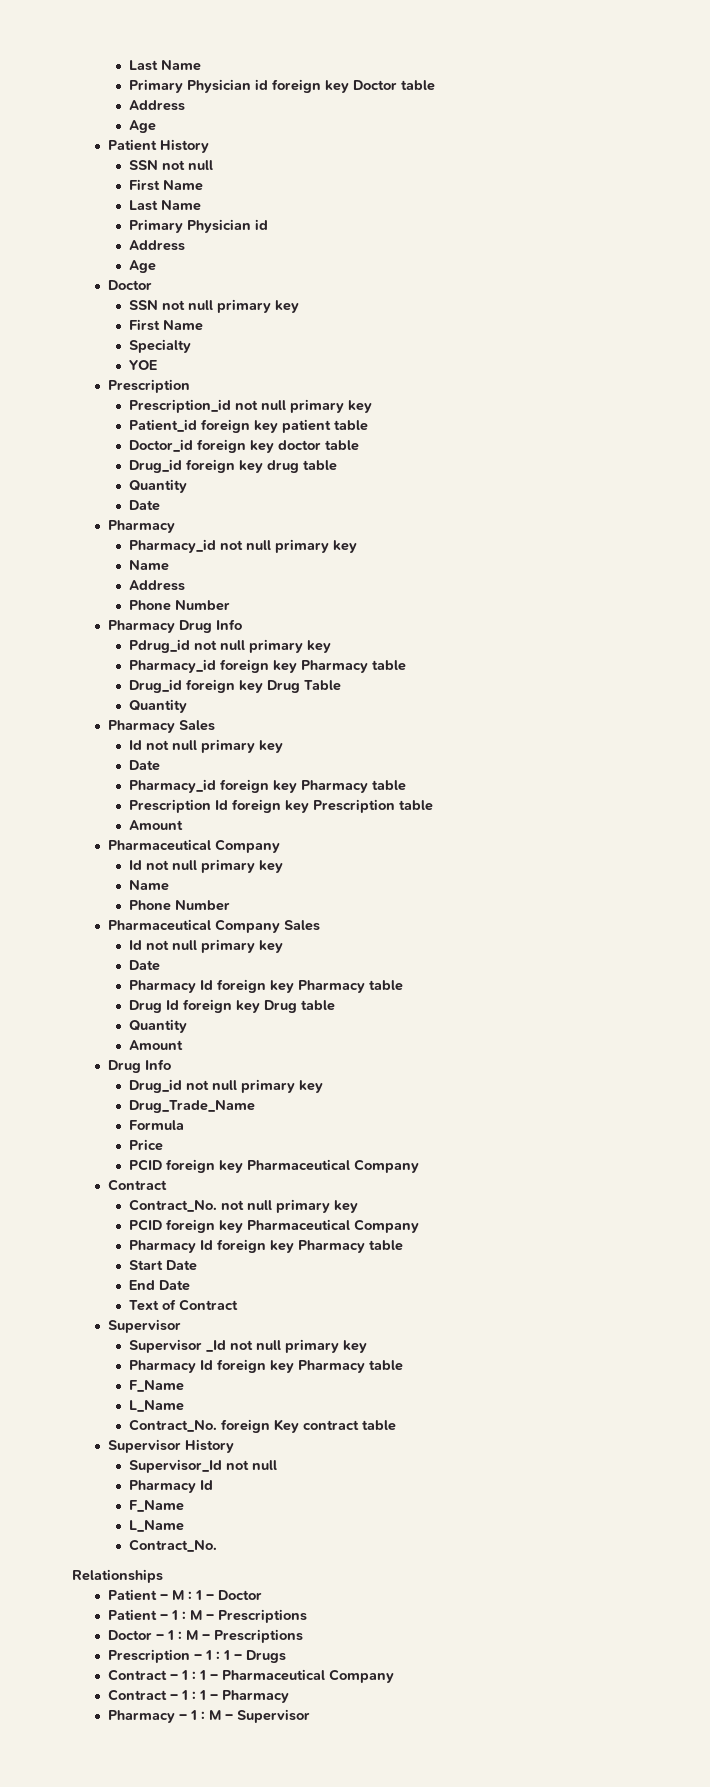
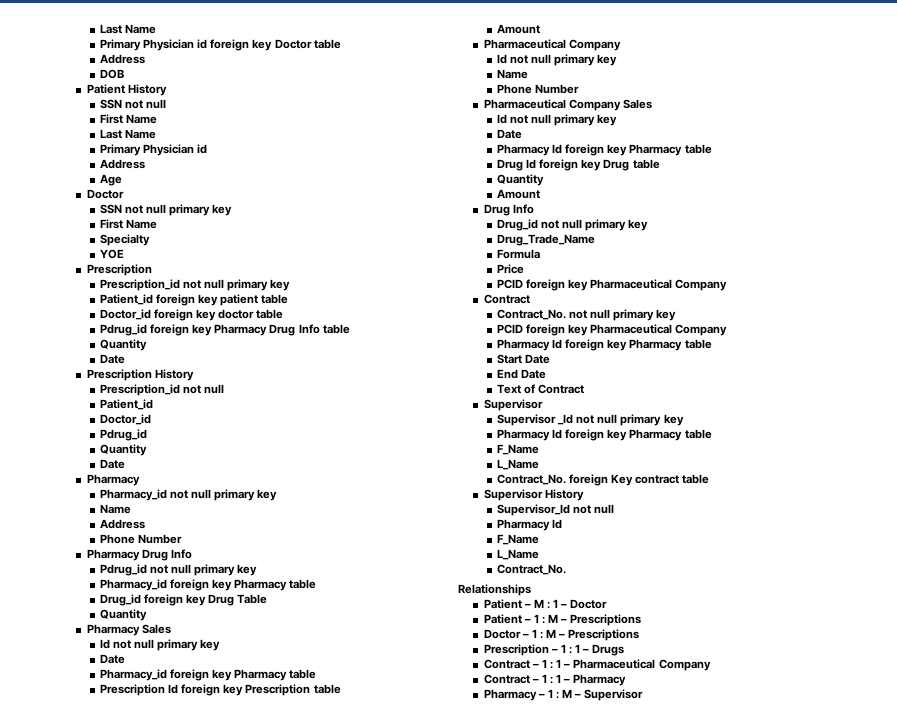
  Primary Physician id foreign key Doctor table
  Address
- Age
+ DOB
- Drug_id foreign key drug table
+ Pdrug_id foreign key Pharmacy Drug Info table
+ Prescription History
+ Prescription_id not null
+ Patient_id
+ Doctor_id
+ Pdrug_id
+ Quantity
+ Date

